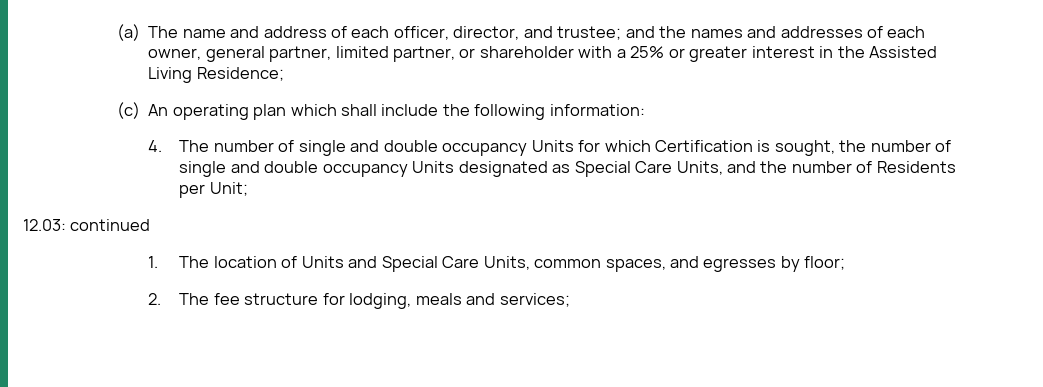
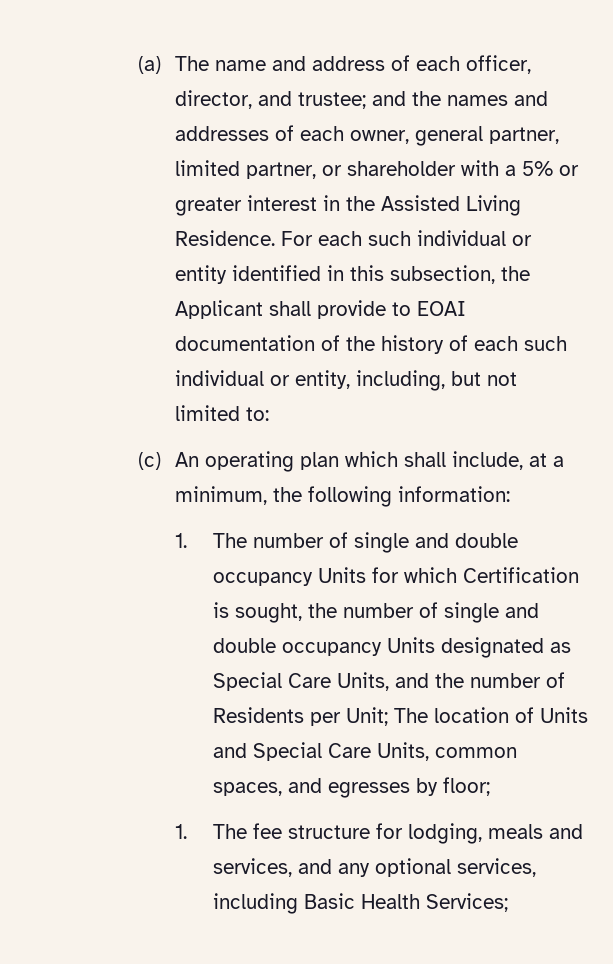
- (a) The name and address of each officer, director, and trustee; and the names and addresses of each owner, general partner, limited partner, or shareholder with a 25% or greater interest in the Assisted Living Residence;
+ (a) The name and address of each officer, director, and trustee; and the names and addresses of each owner, general partner, limited partner, or shareholder with a 5% or greater interest in the Assisted Living Residence. For each such individual or entity identified in this subsection, the Applicant shall provide to EOAI documentation of the history of each such individual or entity, including, but not limited to:
- (c) An operating plan which shall include the following information:
+ (c) An operating plan which shall include, at a minimum, the following information:
- 4. The number of single and double occupancy Units for which Certification is sought, the number of single and double occupancy Units designated as Special Care Units, and the number of Residents per Unit;
- 12.03: continued
- 1. The location of Units and Special Care Units, common spaces, and egresses by floor;
+ 1. The number of single and double occupancy Units for which Certification is sought, the number of single and double occupancy Units designated as Special Care Units, and the number of Residents per Unit; The location of Units and Special Care Units, common spaces, and egresses by floor;
- 2. The fee structure for lodging, meals and services;
+ 1. The fee structure for lodging, meals and services, and any optional services, including Basic Health Services;

